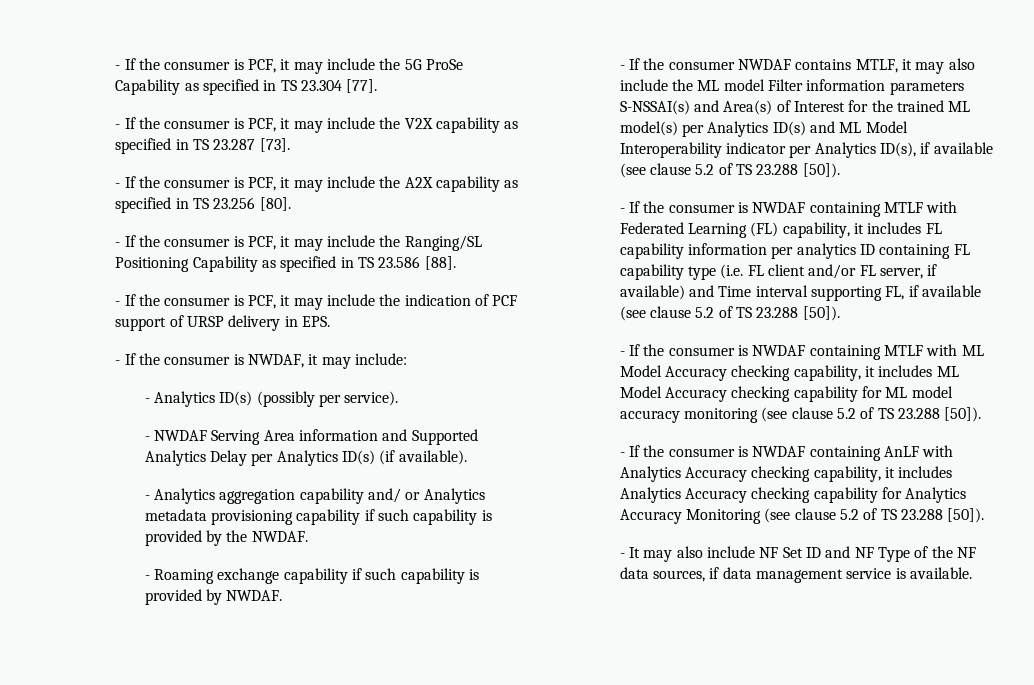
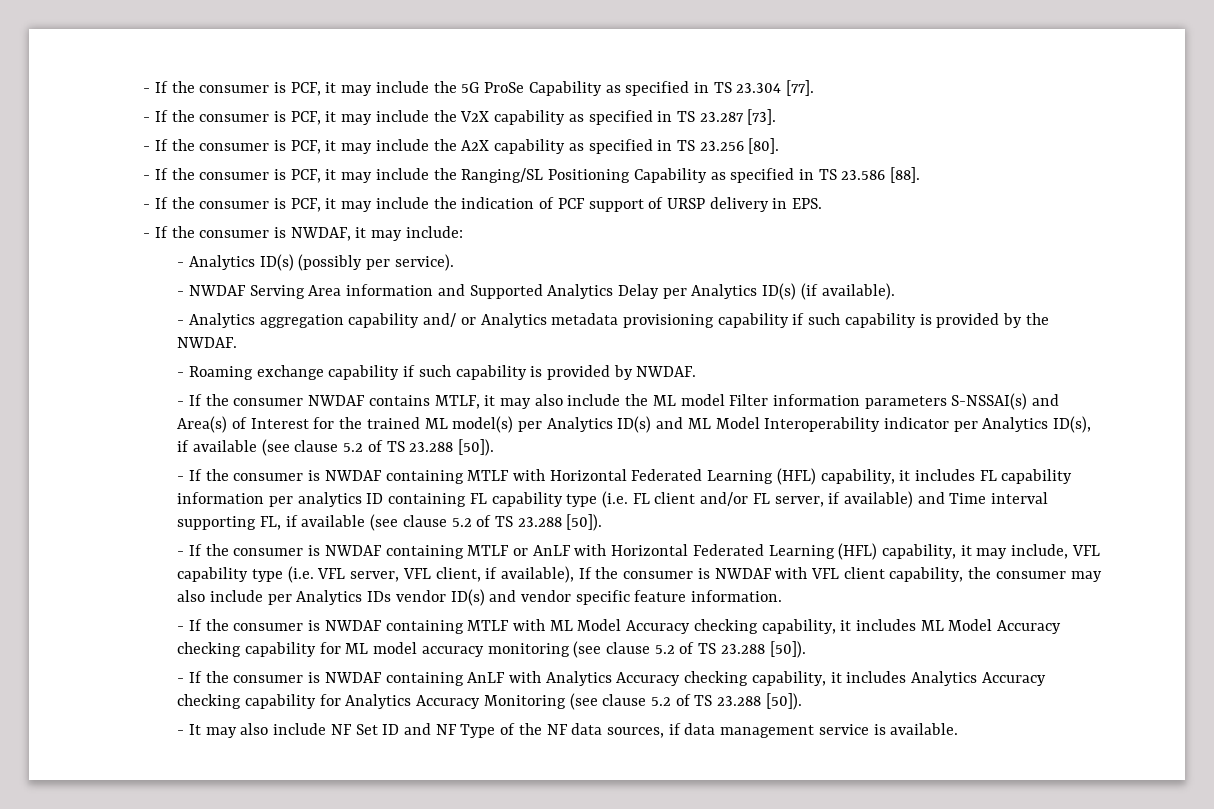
- - If the consumer is NWDAF containing MTLF with Federated Learning (FL) capability, it includes FL capability information per analytics ID containing FL capability type (i.e. FL client and/or FL server, if available) and Time interval supporting FL, if available (see clause 5.2 of TS 23.288 [50]).
+ - If the consumer is NWDAF containing MTLF with Horizontal Federated Learning (HFL) capability, it includes FL capability information per analytics ID containing FL capability type (i.e. FL client and/or FL server, if available) and Time interval supporting FL, if available (see clause 5.2 of TS 23.288 [50]).
+ - If the consumer is NWDAF containing MTLF or AnLF with Horizontal Federated Learning (HFL) capability, it may include, VFL capability type (i.e. VFL server, VFL client, if available), If the consumer is NWDAF with VFL client capability, the consumer may also include per Analytics IDs vendor ID(s) and vendor specific feature information.

